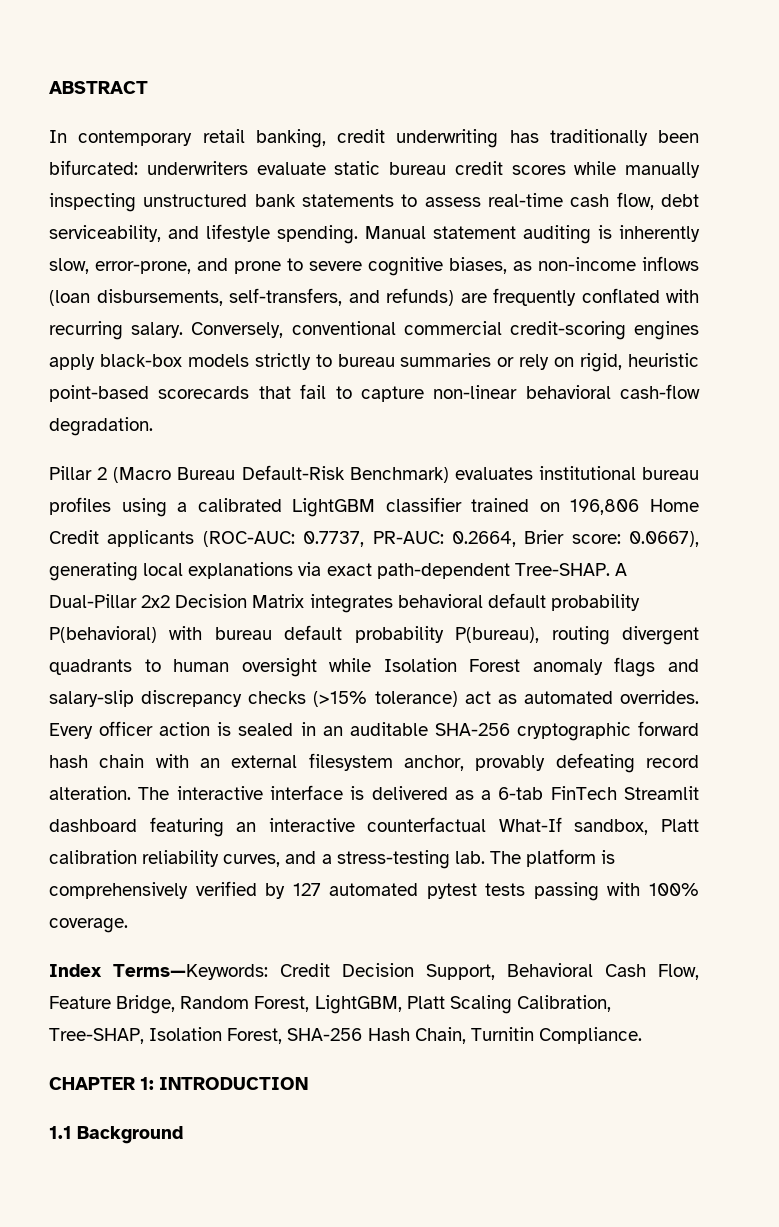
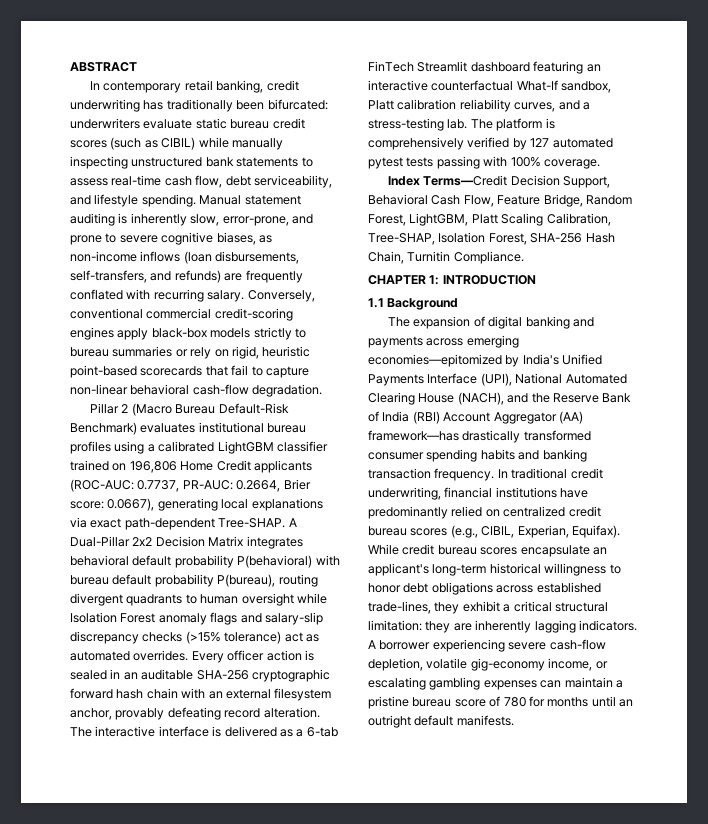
- In contemporary retail banking, credit underwriting has traditionally been bifurcated: underwriters evaluate static bureau credit scores while manually inspecting unstructured bank statements to assess real-time cash flow, debt serviceability, and lifestyle spending.
+ In contemporary retail banking, credit underwriting has traditionally been bifurcated: underwriters evaluate static bureau credit scores (such as CIBIL) while manually inspecting unstructured bank statements to assess real-time cash flow, debt serviceability, and lifestyle spending.
- Index Terms—Keywords: Credit Decision Support, Behavioral Cash Flow, Feature Bridge, Random Forest, LightGBM, Platt Scaling Calibration, Tree-SHAP, Isolation Forest, SHA-256 Hash Chain, Turnitin Compliance.
+ Index Terms—Credit Decision Support, Behavioral Cash Flow, Feature Bridge, Random Forest, LightGBM, Platt Scaling Calibration, Tree-SHAP, Isolation Forest, SHA-256 Hash Chain, Turnitin Compliance.
+ The expansion of digital banking and payments across emerging economies—epitomized by India's Unified Payments Interface (UPI), National Automated Clearing House (NACH), and the Reserve Bank of India (RBI) Account Aggregator (AA) framework—has drastically transformed consumer spending habits and banking transaction frequency. In traditional credit underwriting, financial institutions have predominantly relied on centralized credit bureau scores (e.g., CIBIL, Experian, Equifax). While credit bureau scores encapsulate an applicant's long-term historical willingness to honor debt obligations across established trade-lines, they exhibit a critical structural limitation: they are inherently lagging indicators. A borrower experiencing severe cash-flow depletion, volatile gig-economy income, or escalating gambling expenses can maintain a pristine bureau score of 780 for months until an outright default manifests.

